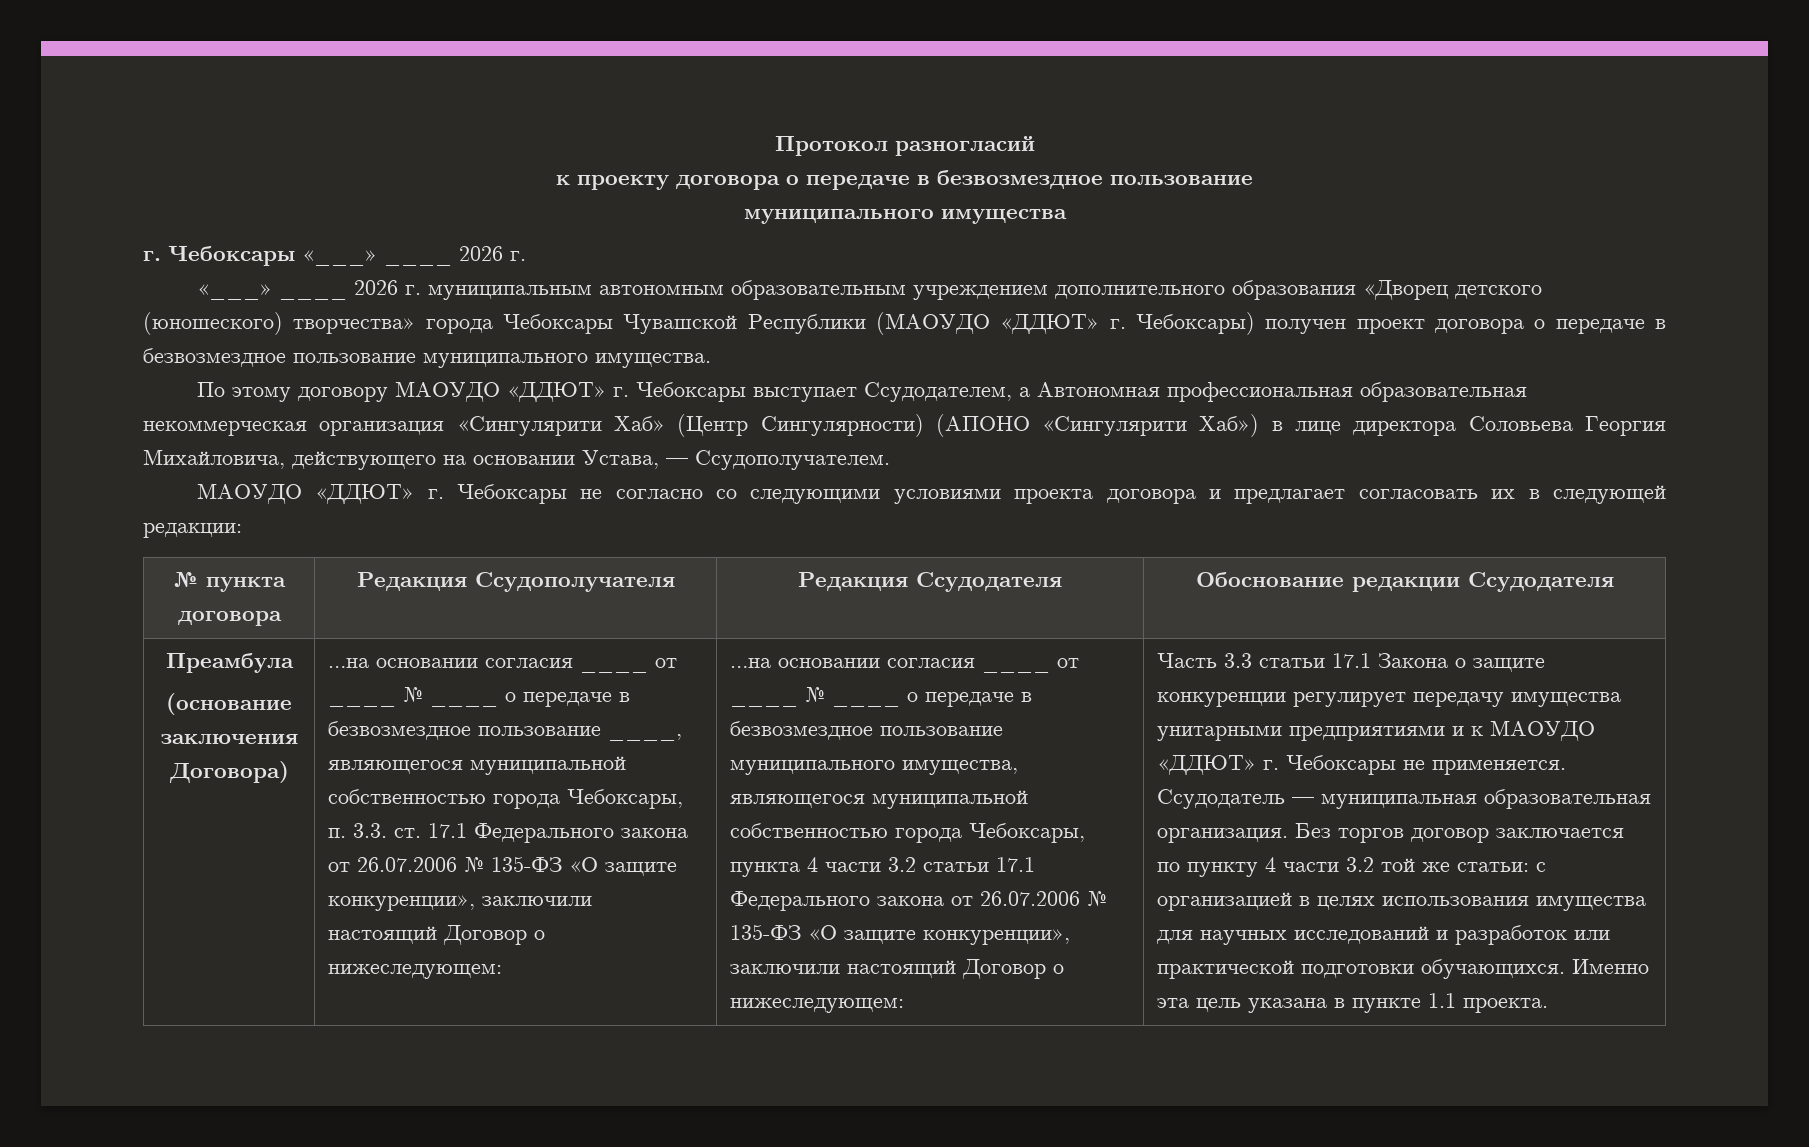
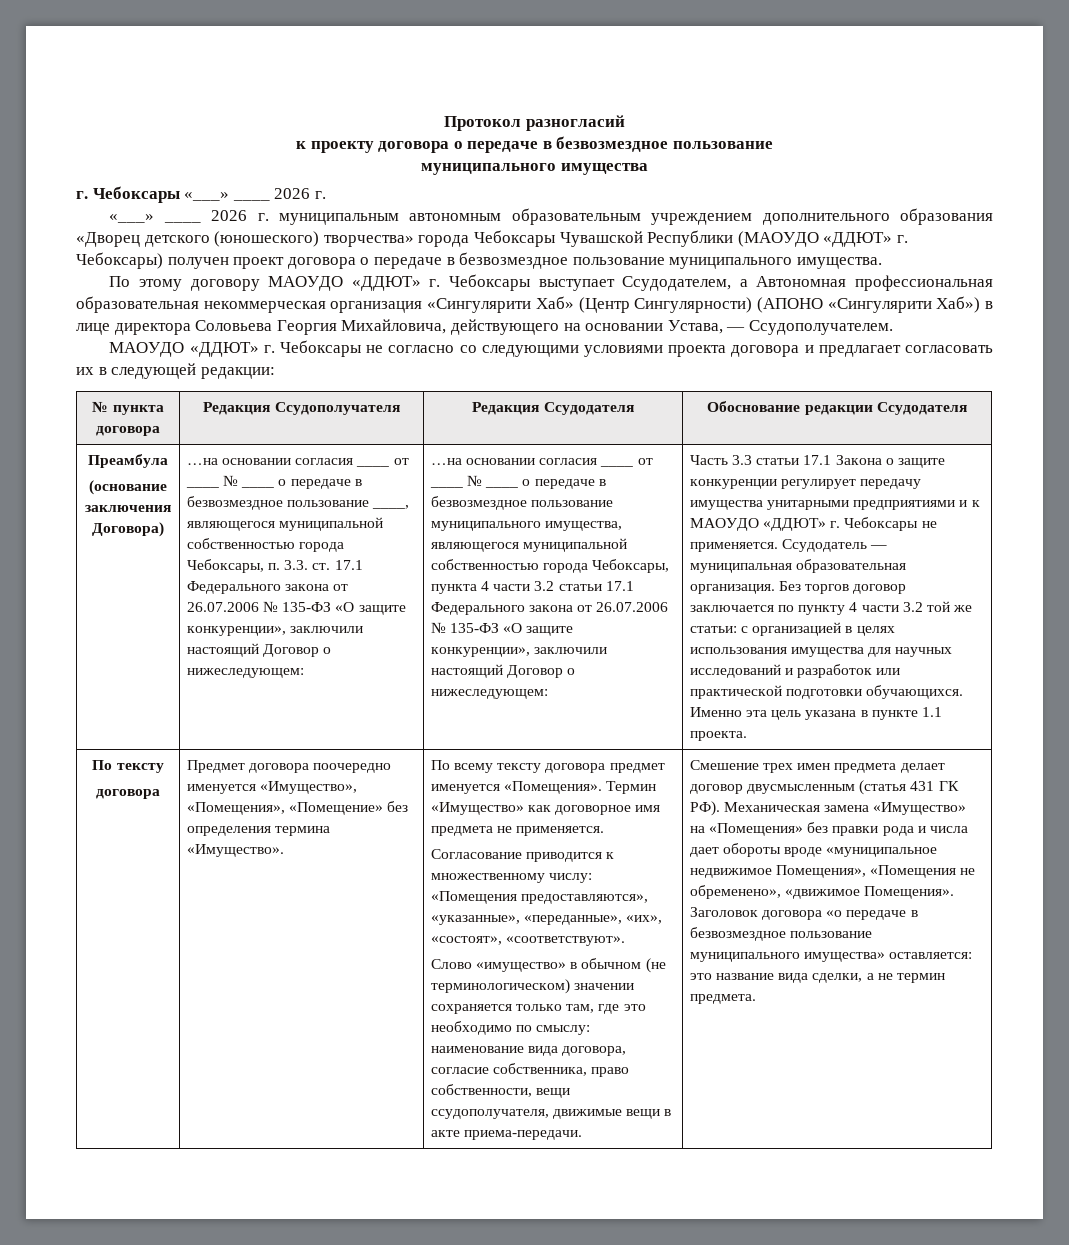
+ По тексту
+ договора | Предмет договора поочередно именуется «Имущество», «Помещения», «Помещение» без определения термина «Имущество». | По всему тексту договора предмет именуется «Помещения». Термин «Имущество» как договорное имя предмета не применяется.
+ Согласование приводится к множественному числу: «Помещения предоставляются», «указанные», «переданные», «их», «состоят», «соответствуют».
+ Слово «имущество» в обычном (не терминологическом) значении сохраняется только там, где это необходимо по смыслу: наименование вида договора, согласие собственника, право собственности, вещи ссудополучателя, движимые вещи в акте приема-передачи. | Смешение трех имен предмета делает договор двусмысленным (статья 431 ГК РФ). Механическая замена «Имущество» на «Помещения» без правки рода и числа дает обороты вроде «муниципальное недвижимое Помещения», «Помещения не обременено», «движимое Помещения». Заголовок договора «о передаче в безвозмездное пользование муниципального имущества» оставляется: это название вида сделки, а не термин предмета.

